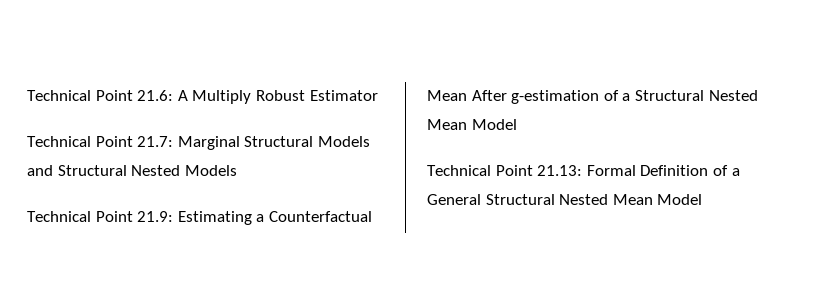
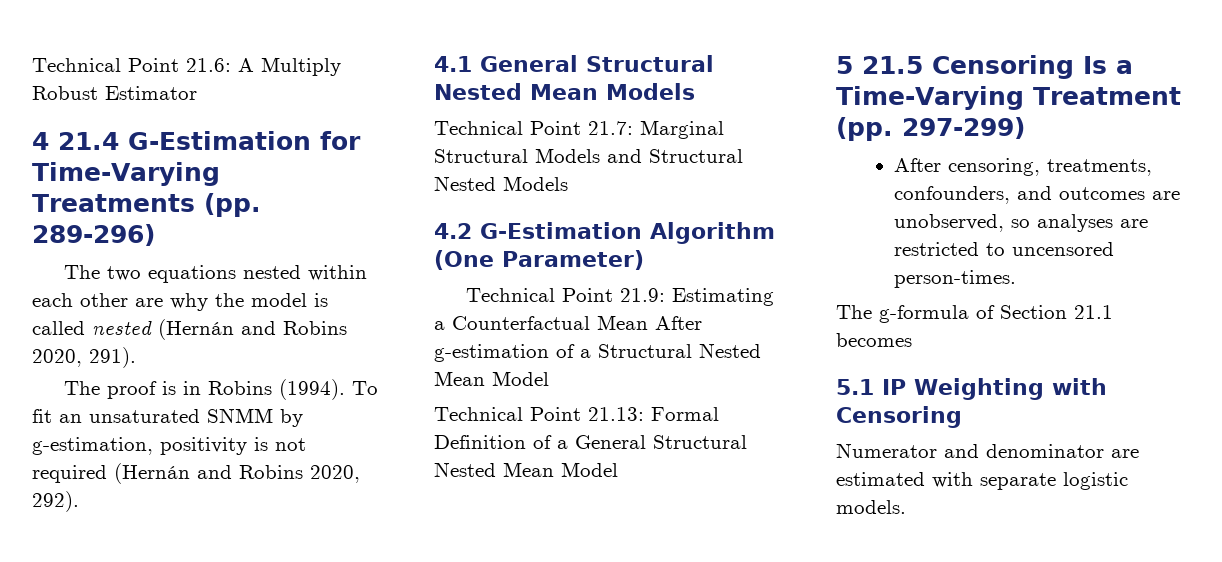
+ 4 21.4 G-Estimation for Time-Varying Treatments (pp. 289-296)
+ The two equations nested within each other are why the model is called nested (Hernán and Robins 2020, 291).
+ The proof is in Robins (1994). To fit an unsaturated SNMM by g-estimation, positivity is not required (Hernán and Robins 2020, 292).
+ 4.1 General Structural Nested Mean Models
+ 4.2 G-Estimation Algorithm (One Parameter)
+ 5 21.5 Censoring Is a Time-Varying Treatment (pp. 297-299)
+ After censoring, treatments, confounders, and outcomes are unobserved, so analyses are restricted to uncensored person-times.
+ The g-formula of Section 21.1 becomes
+ 5.1 IP Weighting with Censoring
+ Numerator and denominator are estimated with separate logistic models.

